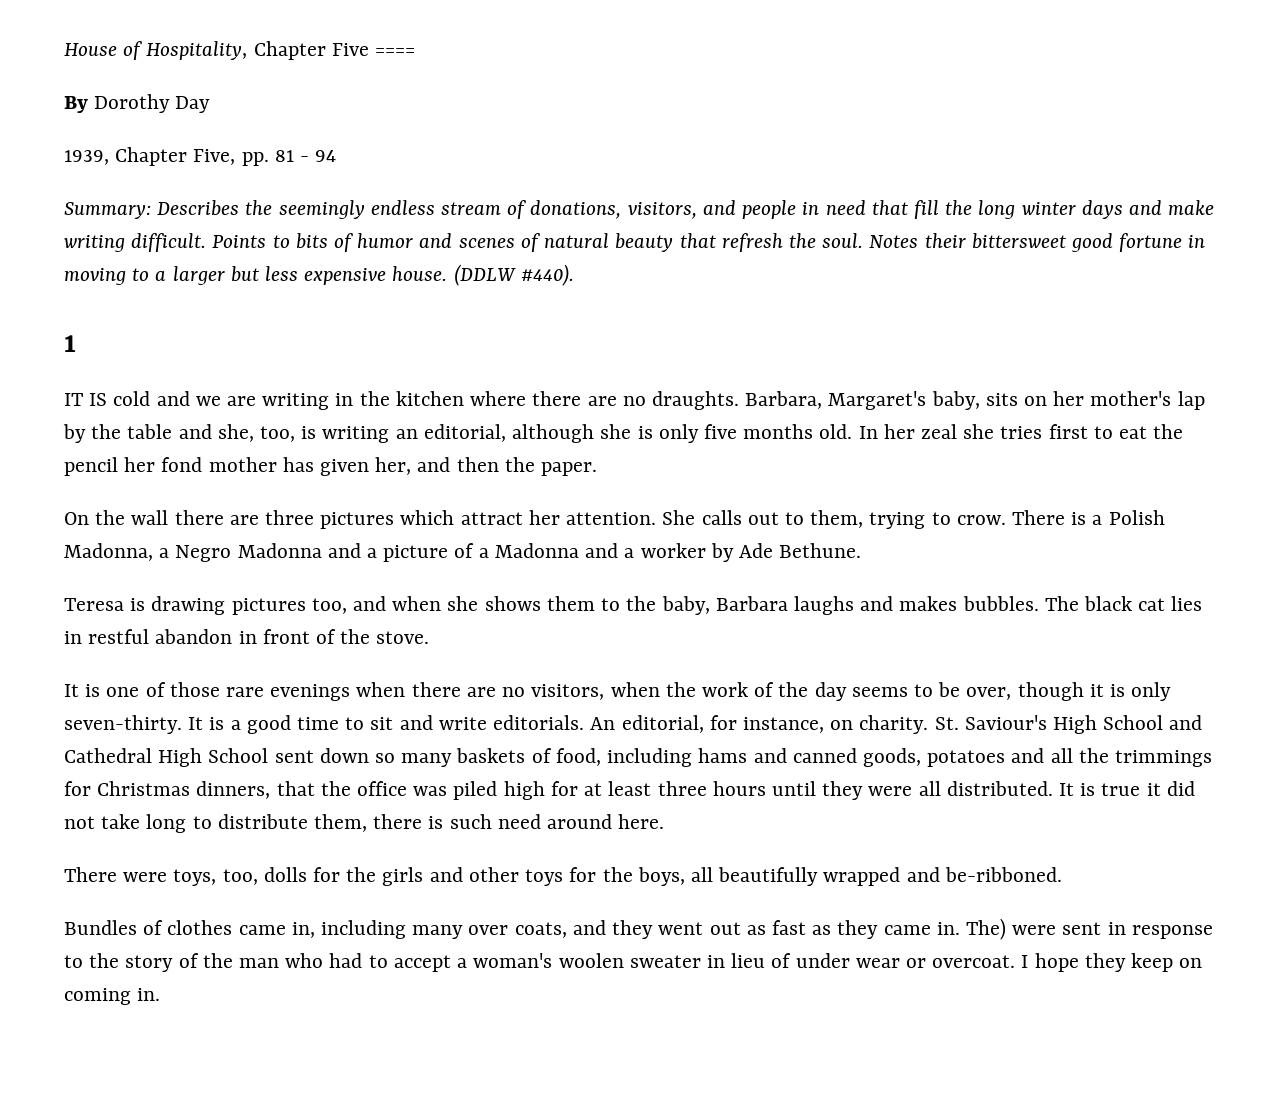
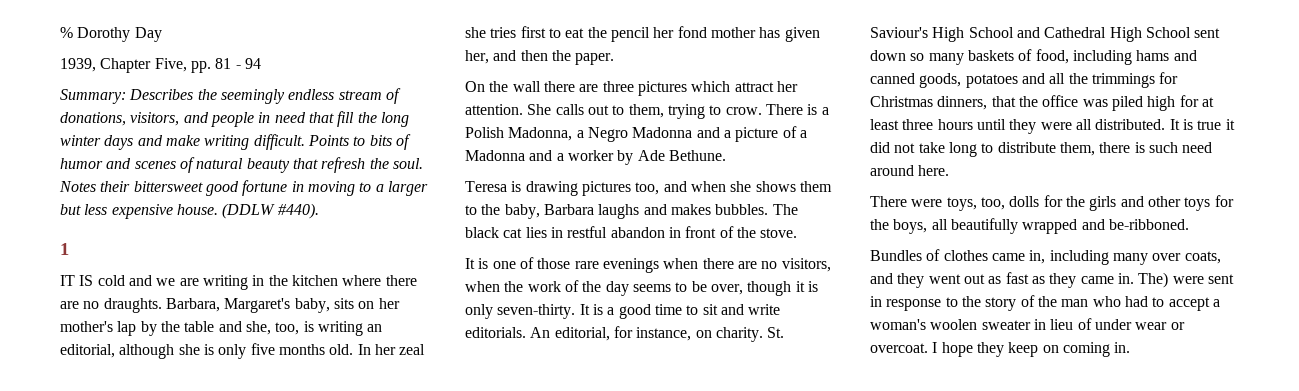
- House of Hospitality, Chapter Five ====
- By Dorothy Day
+ % Dorothy Day

